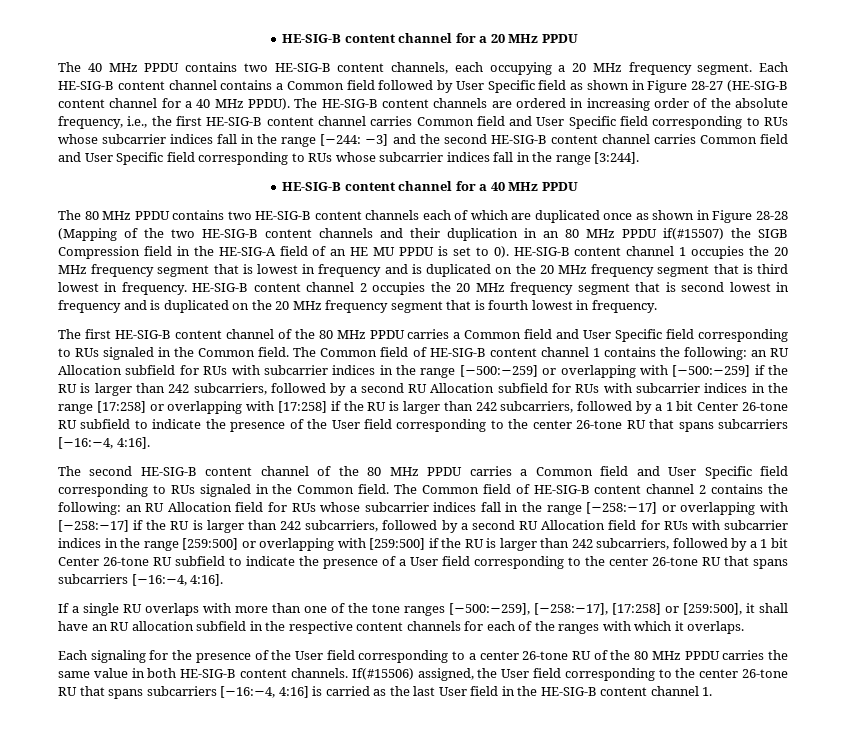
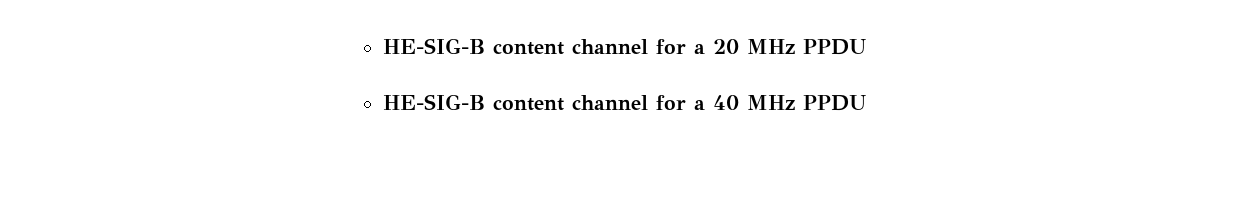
- The 40 MHz PPDU contains two HE-SIG-B content channels, each occupying a 20 MHz frequency segment. Each HE-SIG-B content channel contains a Common field followed by User Specific field as shown in Figure 28-27 (HE-SIG-B content channel for a 40 MHz PPDU). The HE-SIG-B content channels are ordered in increasing order of the absolute frequency, i.e., the first HE-SIG-B content channel carries Common field and User Specific field corresponding to RUs whose subcarrier indices fall in the range [−244: −3] and the second HE-SIG-B content channel carries Common field and User Specific field corresponding to RUs whose subcarrier indices fall in the range [3:244].
- The 80 MHz PPDU contains two HE-SIG-B content channels each of which are duplicated once as shown in Figure 28-28 (Mapping of the two HE-SIG-B content channels and their duplication in an 80 MHz PPDU if(#15507) the SIGB Compression field in the HE-SIG-A field of an HE MU PPDU is set to 0). HE-SIG-B content channel 1 occupies the 20 MHz frequency segment that is lowest in frequency and is duplicated on the 20 MHz frequency segment that is third lowest in frequency. HE-SIG-B content channel 2 occupies the 20 MHz frequency segment that is second lowest in frequency and is duplicated on the 20 MHz frequency segment that is fourth lowest in frequency.
- The first HE-SIG-B content channel of the 80 MHz PPDU carries a Common field and User Specific field corresponding to RUs signaled in the Common field. The Common field of HE-SIG-B content channel 1 contains the following: an RU Allocation subfield for RUs with subcarrier indices in the range [−500:−259] or overlapping with [−500:−259] if the RU is larger than 242 subcarriers, followed by a second RU Allocation subfield for RUs with subcarrier indices in the range [17:258] or overlapping with [17:258] if the RU is larger than 242 subcarriers, followed by a 1 bit Center 26-tone RU subfield to indicate the presence of the User field corresponding to the center 26-tone RU that spans subcarriers [−16:−4, 4:16].
- The second HE-SIG-B content channel of the 80 MHz PPDU carries a Common field and User Specific field corresponding to RUs signaled in the Common field. The Common field of HE-SIG-B content channel 2 contains the following: an RU Allocation field for RUs whose subcarrier indices fall in the range [−258:−17] or overlapping with [−258:−17] if the RU is larger than 242 subcarriers, followed by a second RU Allocation field for RUs with subcarrier indices in the range [259:500] or overlapping with [259:500] if the RU is larger than 242 subcarriers, followed by a 1 bit Center 26-tone RU subfield to indicate the presence of a User field corresponding to the center 26-tone RU that spans subcarriers [−16:−4, 4:16].
- If a single RU overlaps with more than one of the tone ranges [−500:−259], [−258:−17], [17:258] or [259:500], it shall have an RU allocation subfield in the respective content channels for each of the ranges with which it overlaps.
- Each signaling for the presence of the User field corresponding to a center 26-tone RU of the 80 MHz PPDU carries the same value in both HE-SIG-B content channels. If(#15506) assigned, the User field corresponding to the center 26-tone RU that spans subcarriers [−16:−4, 4:16] is carried as the last User field in the HE-SIG-B content channel 1.

